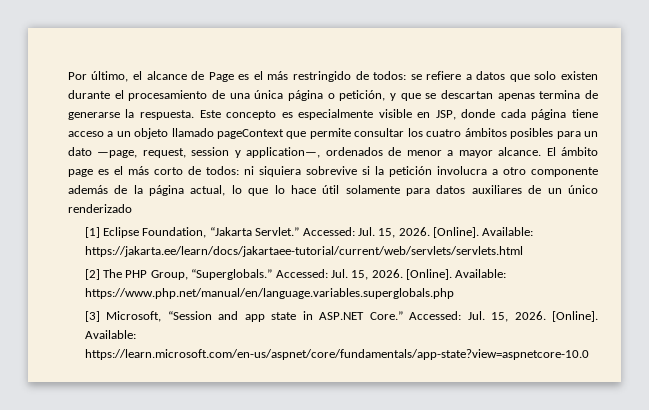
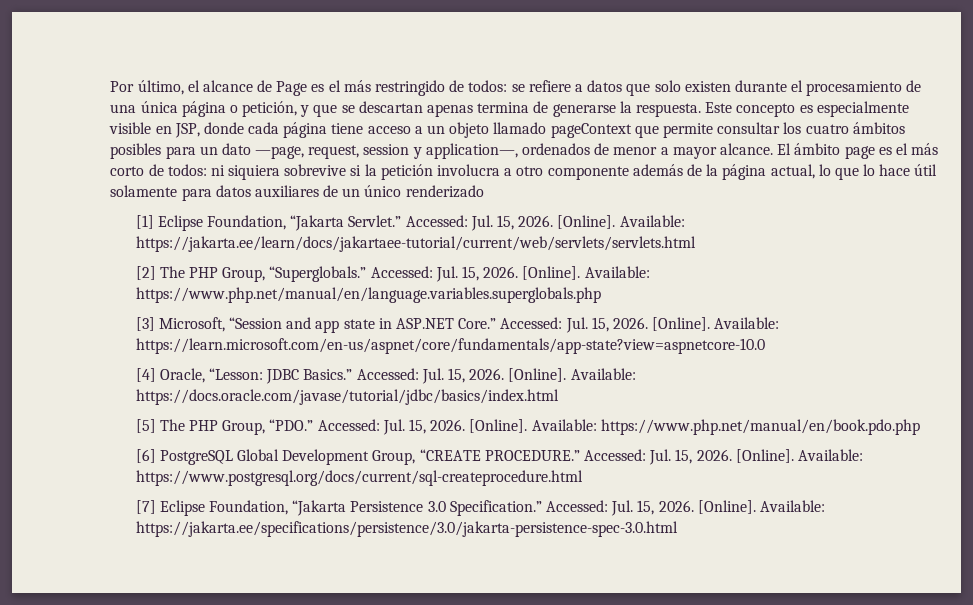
+ [4] Oracle, “Lesson: JDBC Basics.” Accessed: Jul. 15, 2026. [Online]. Available: https://docs.oracle.com/javase/tutorial/jdbc/basics/index.html
+ [5] The PHP Group, “PDO.” Accessed: Jul. 15, 2026. [Online]. Available: https://www.php.net/manual/en/book.pdo.php
+ [6] PostgreSQL Global Development Group, “CREATE PROCEDURE.” Accessed: Jul. 15, 2026. [Online]. Available: https://www.postgresql.org/docs/current/sql-createprocedure.html
+ [7] Eclipse Foundation, “Jakarta Persistence 3.0 Specification.” Accessed: Jul. 15, 2026. [Online]. Available: https://jakarta.ee/specifications/persistence/3.0/jakarta-persistence-spec-3.0.html

